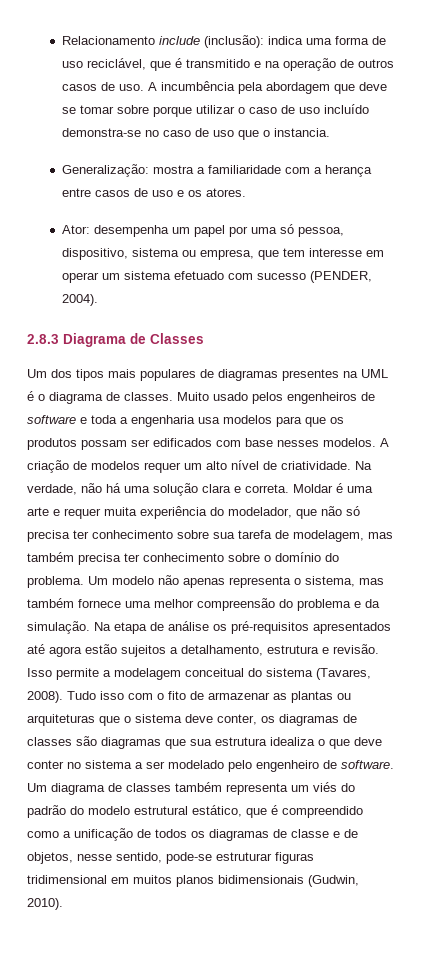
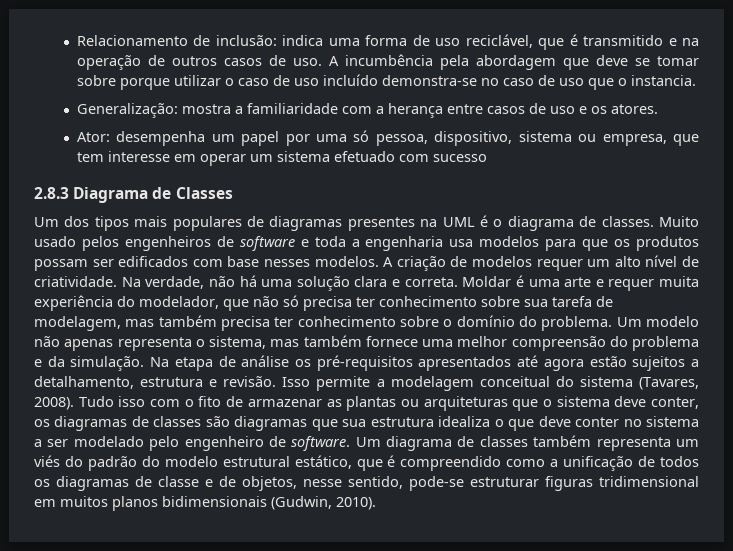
- Relacionamento include (inclusão): indica uma forma de uso reciclável, que é transmitido e na operação de outros casos de uso.
+ Relacionamento de inclusão: indica uma forma de uso reciclável, que é transmitido e na operação de outros casos de uso.
- Ator: desempenha um papel por uma só pessoa, dispositivo, sistema ou empresa, que tem interesse em operar um sistema efetuado com sucesso (PENDER, 2004).
+ Ator: desempenha um papel por uma só pessoa, dispositivo, sistema ou empresa, que tem interesse em operar um sistema efetuado com sucesso

